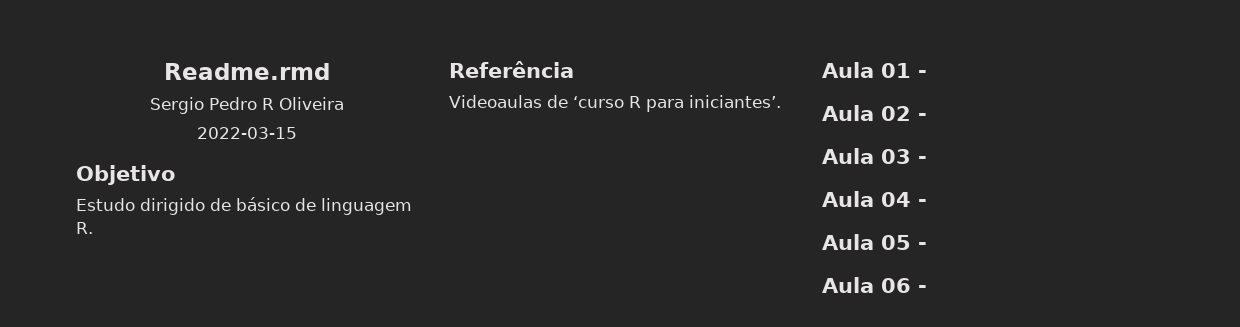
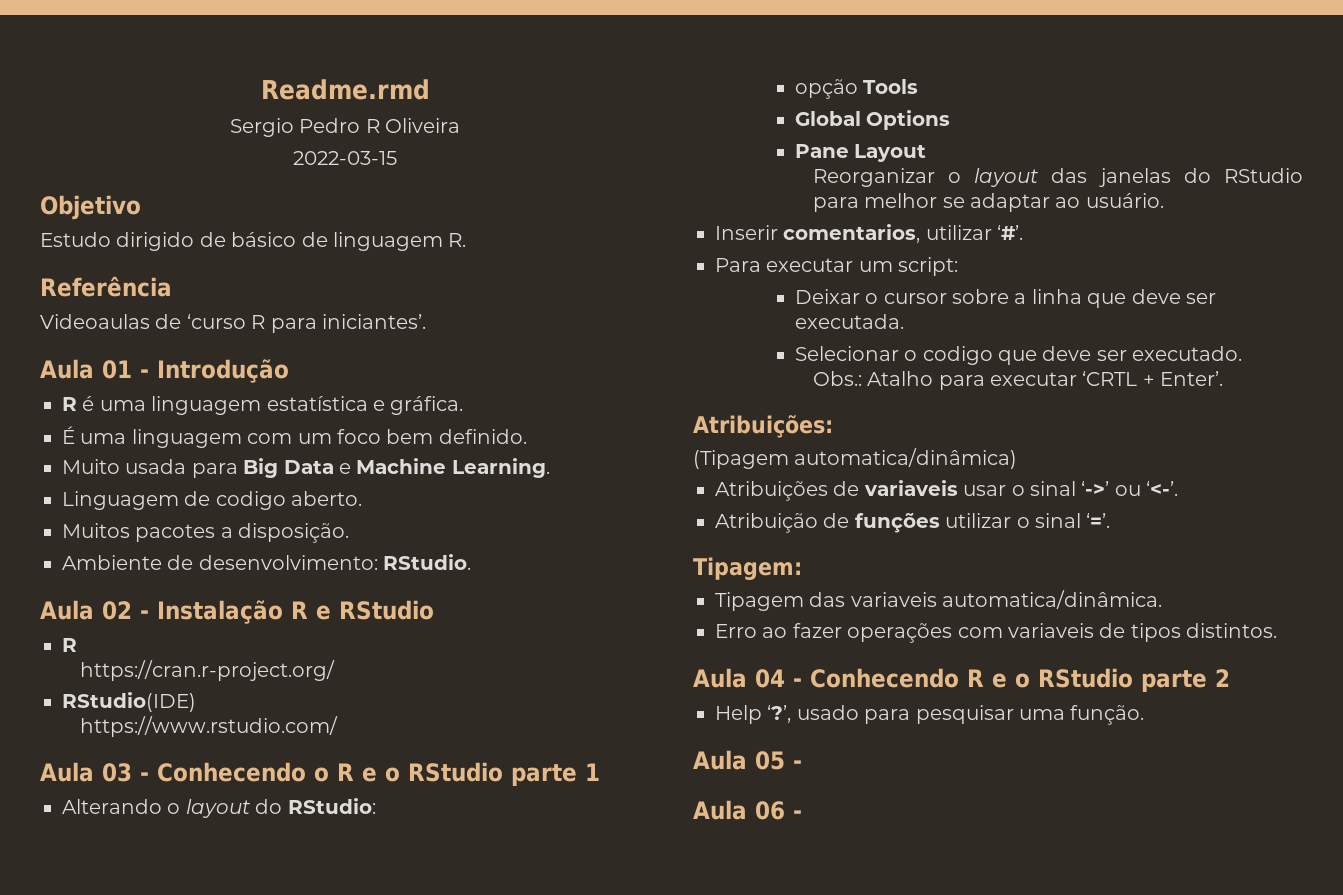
- Aula 01 -
- Aula 02 -
- Aula 03 -
- Aula 04 -
+ Aula 01 - Introdução
+ R é uma linguagem estatística e gráfica.
+ É uma linguagem com um foco bem definido.
+ Muito usada para Big Data e Machine Learning.
+ Linguagem de codigo aberto.
+ Muitos pacotes a disposição.
+ Ambiente de desenvolvimento: RStudio.
+ Aula 02 - Instalação R e RStudio
+ R
+ https://cran.r-project.org/
+ RStudio(IDE)
+ https://www.rstudio.com/
+ Aula 03 - Conhecendo o R e o RStudio parte 1
+ Alterando o layout do RStudio:
+ opção Tools
+ Global Options
+ Pane Layout
+ Reorganizar o layout das janelas do RStudio para melhor se adaptar ao usuário.
+ Inserir comentarios, utilizar ‘#’.
+ Para executar um script:
+ Deixar o cursor sobre a linha que deve ser executada.
+ Selecionar o codigo que deve ser executado.
+ Obs.: Atalho para executar ‘CRTL + Enter’.
+ Atribuições:
+ (Tipagem automatica/dinâmica)
+ Atribuições de variaveis usar o sinal ‘->’ ou ‘<-’.
+ Atribuição de funções utilizar o sinal ‘=’.
+ Tipagem:
+ Tipagem das variaveis automatica/dinâmica.
+ Erro ao fazer operações com variaveis de tipos distintos.
+ Aula 04 - Conhecendo R e o RStudio parte 2
+ Help ‘?’, usado para pesquisar uma função.

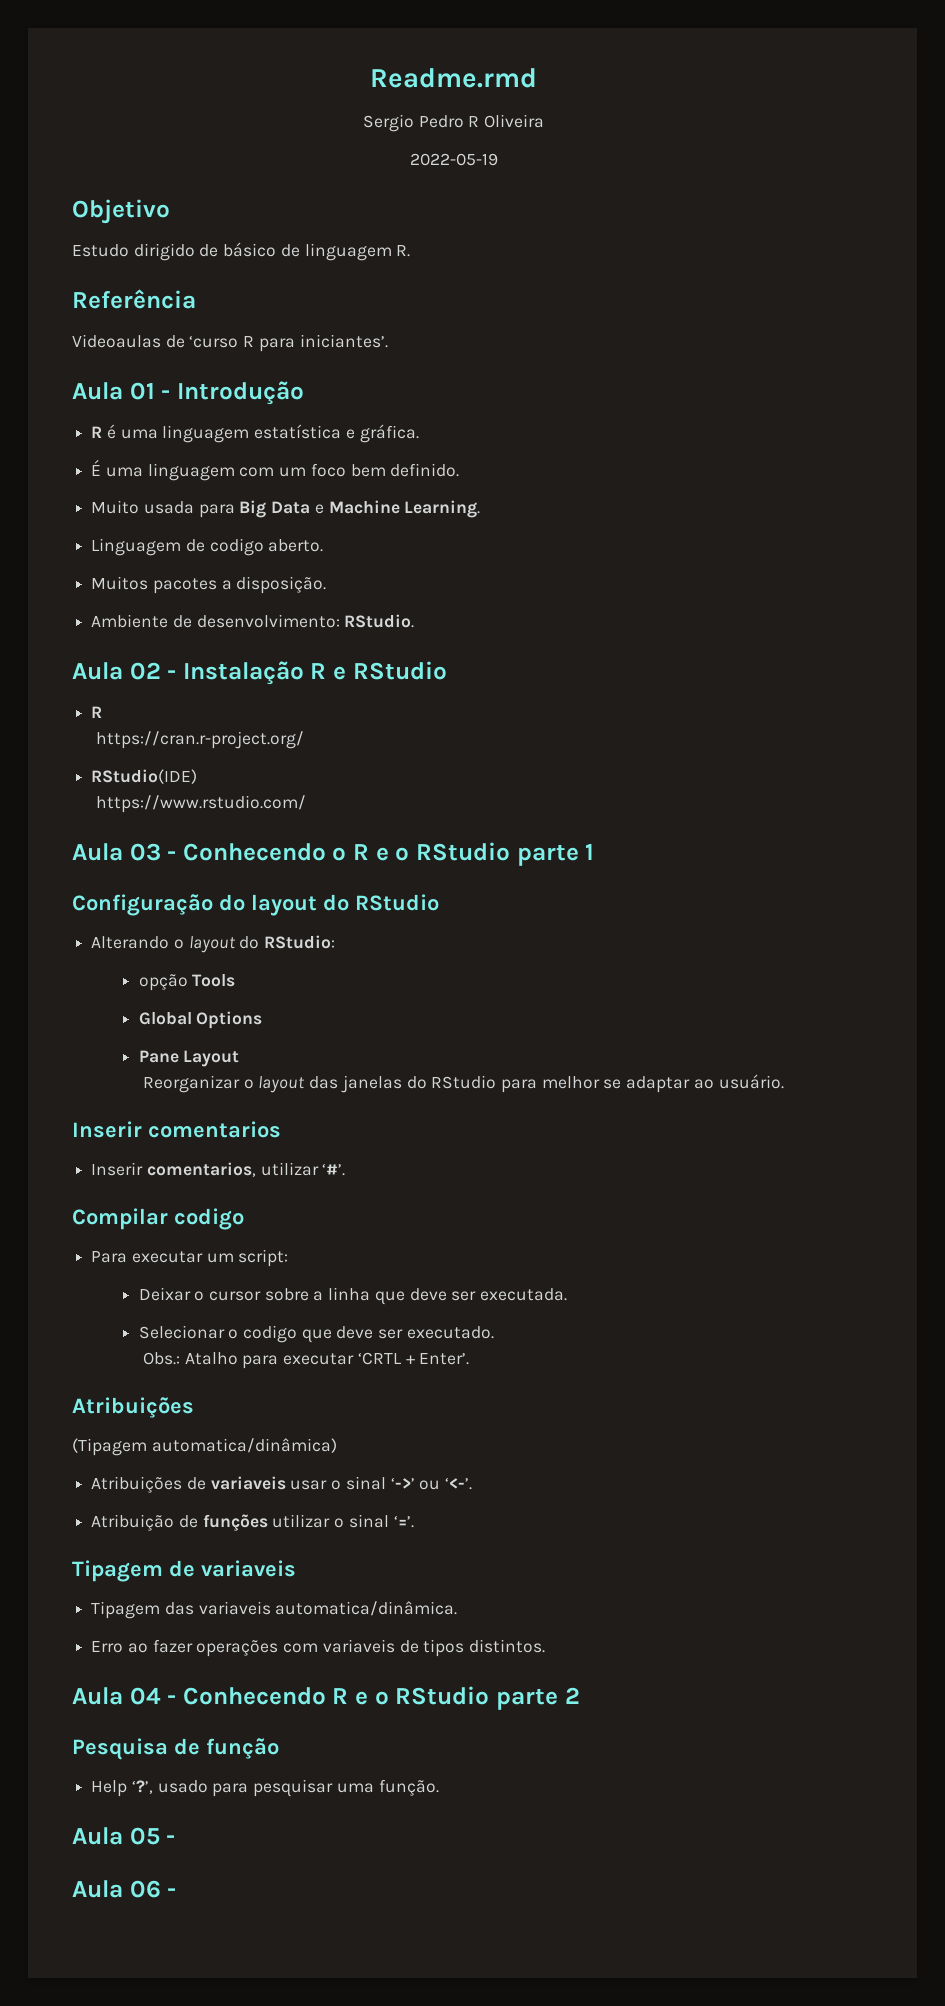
- 2022-03-15
+ 2022-05-19
+ Configuração do layout do RStudio
+ Inserir comentarios
+ Compilar codigo
  Obs.: Atalho para executar ‘CRTL + Enter’.
- Atribuições:
+ Atribuições
- Tipagem:
+ Tipagem de variaveis
+ Pesquisa de função

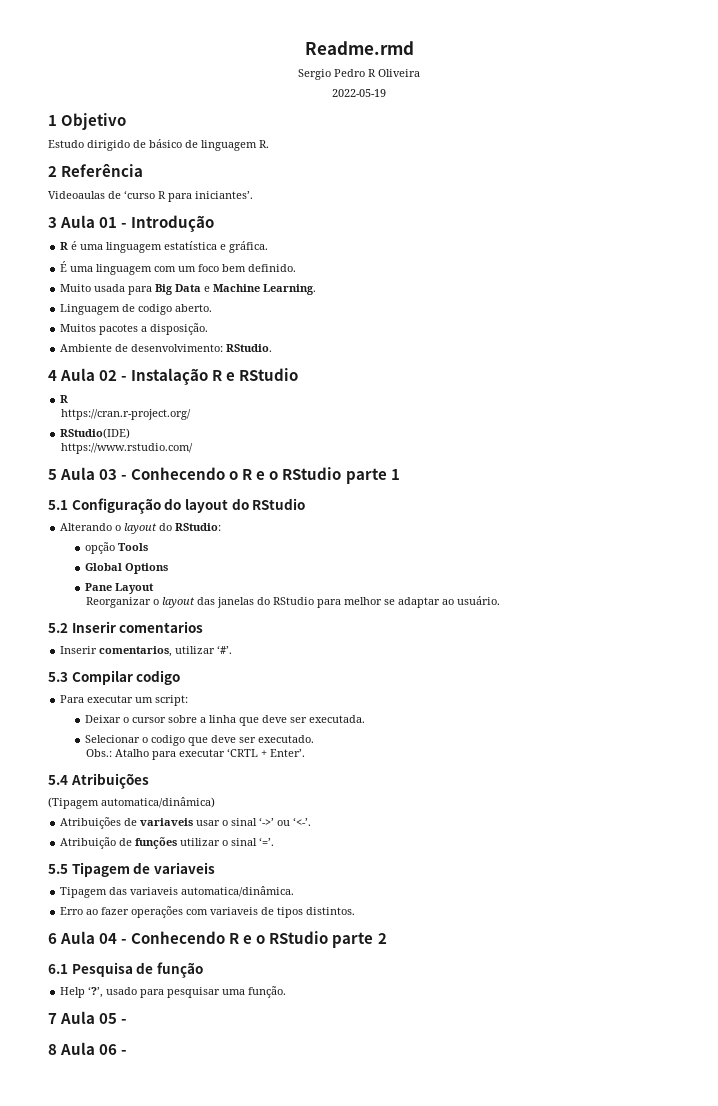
- Objetivo
+ 1 Objetivo
- Referência
+ 2 Referência
- Aula 01 - Introdução
+ 3 Aula 01 - Introdução
- Aula 02 - Instalação R e RStudio
+ 4 Aula 02 - Instalação R e RStudio
- Aula 03 - Conhecendo o R e o RStudio parte 1
+ 5 Aula 03 - Conhecendo o R e o RStudio parte 1
- Configuração do layout do RStudio
+ 5.1 Configuração do layout do RStudio
- Inserir comentarios
+ 5.2 Inserir comentarios
- Compilar codigo
+ 5.3 Compilar codigo
  Obs.: Atalho para executar ‘CRTL + Enter’.
- Atribuições
+ 5.4 Atribuições
- Tipagem de variaveis
+ 5.5 Tipagem de variaveis
- Aula 04 - Conhecendo R e o RStudio parte 2
+ 6 Aula 04 - Conhecendo R e o RStudio parte 2
- Pesquisa de função
+ 6.1 Pesquisa de função
- Aula 05 -
+ 7 Aula 05 -
- Aula 06 -
+ 8 Aula 06 -

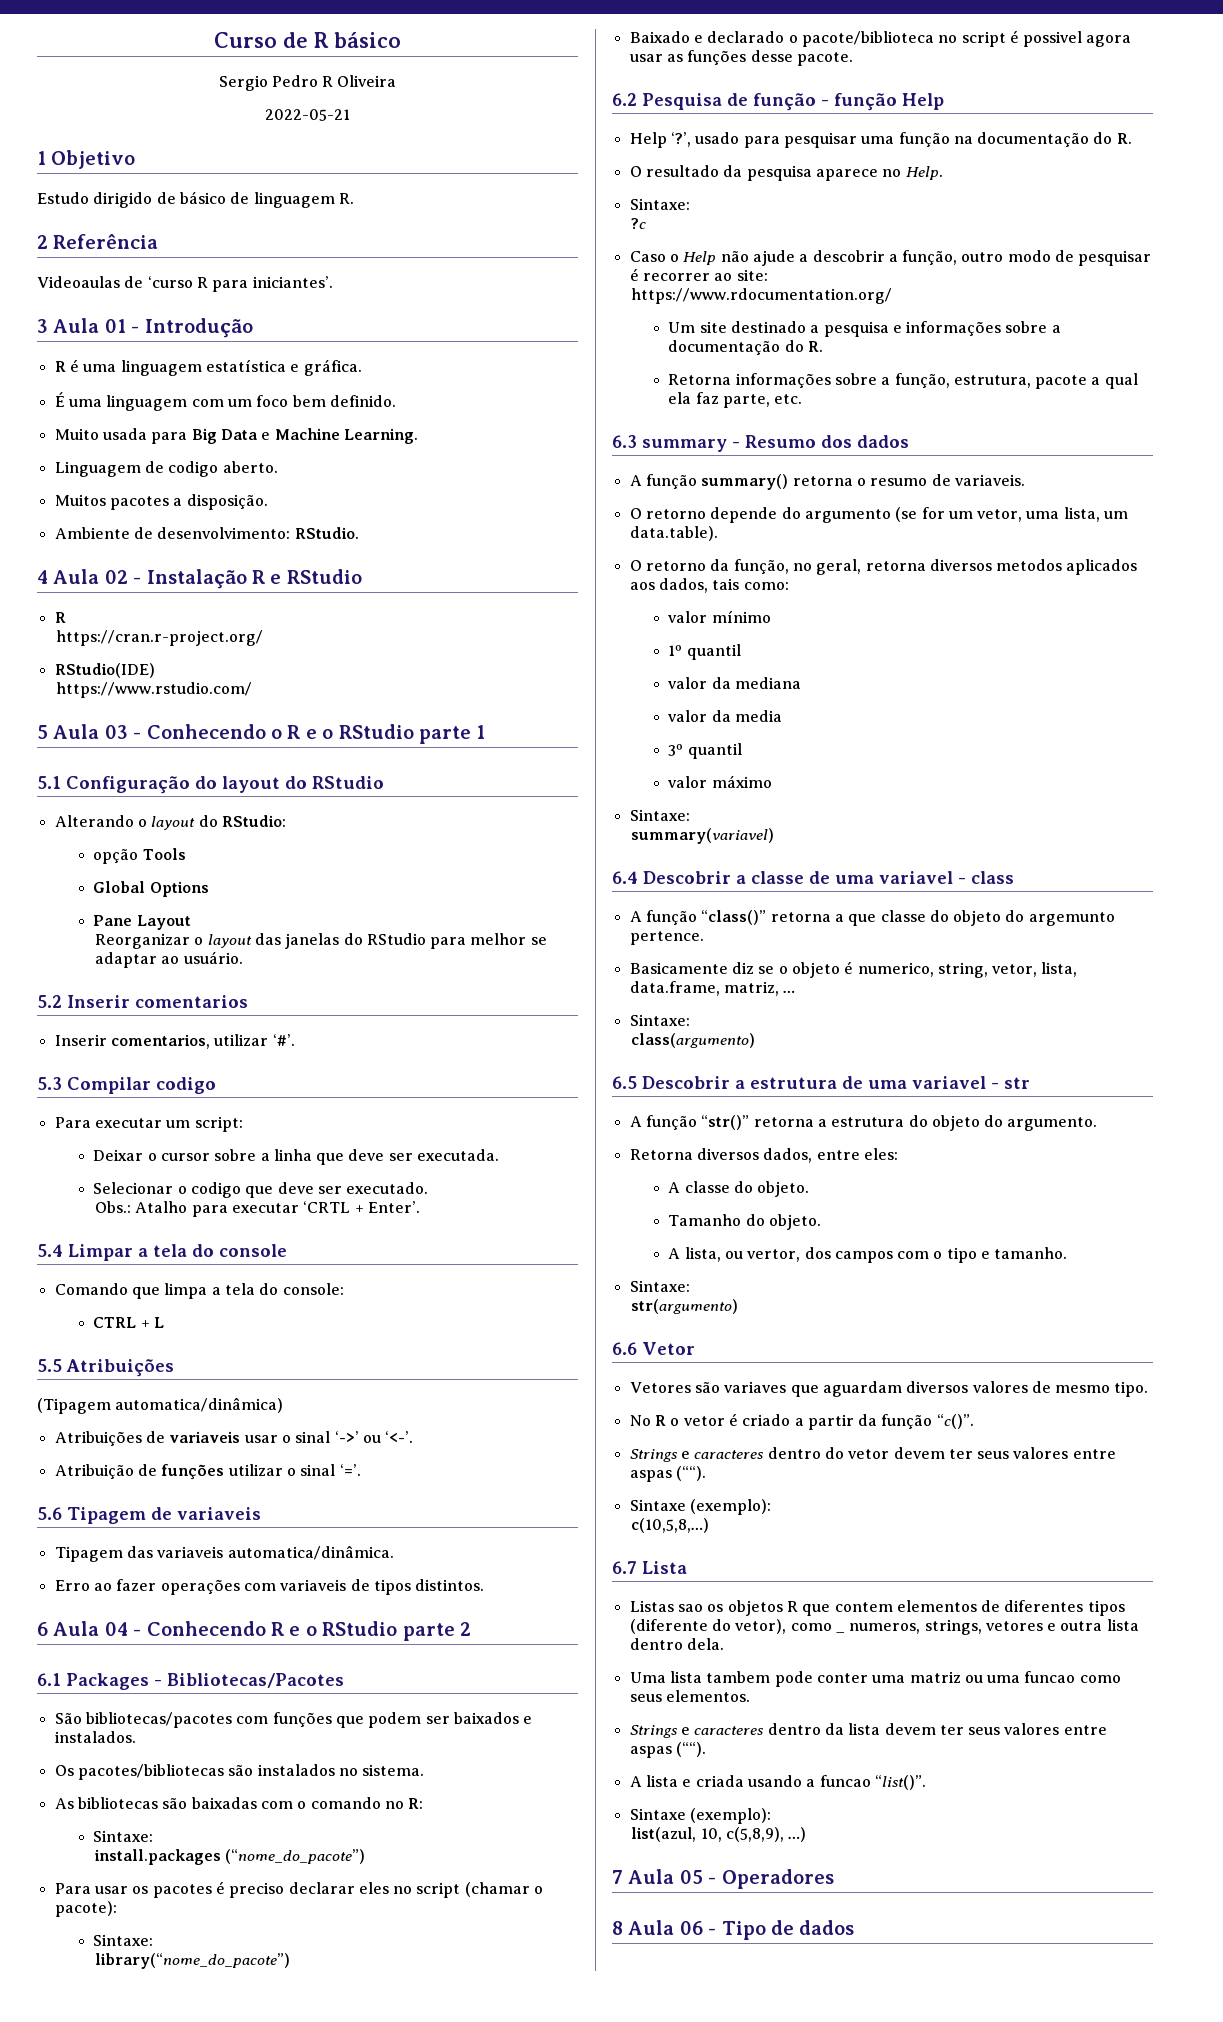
- Readme.rmd
+ Curso de R básico
- 2022-05-19
+ 2022-05-21
- 5.4 Atribuições
+ 5.4 Limpar a tela do console
+ Comando que limpa a tela do console:
+ CTRL + L
+ 5.5 Atribuições
- 5.5 Tipagem de variaveis
+ 5.6 Tipagem de variaveis
- 6.1 Pesquisa de função
+ 6.1 Packages - Bibliotecas/Pacotes
+ São bibliotecas/pacotes com funções que podem ser baixados e instalados.
+ Os pacotes/bibliotecas são instalados no sistema.
+ As bibliotecas são baixadas com o comando no R:
+ Sintaxe:
+ install.packages (“nome_do_pacote”)
+ Para usar os pacotes é preciso declarar eles no script (chamar o pacote):
+ Sintaxe:
+ library(“nome_do_pacote”)
+ Baixado e declarado o pacote/biblioteca no script é possivel agora usar as funções desse pacote.
+ 6.2 Pesquisa de função - função Help
- Help ‘?’, usado para pesquisar uma função.
+ Help ‘?’, usado para pesquisar uma função na documentação do R.
+ O resultado da pesquisa aparece no Help.
+ Sintaxe:
+ ?c
+ Caso o Help não ajude a descobrir a função, outro modo de pesquisar é recorrer ao site:
+ https://www.rdocumentation.org/
+ Um site destinado a pesquisa e informações sobre a documentação do R.
+ Retorna informações sobre a função, estrutura, pacote a qual ela faz parte, etc.
+ 6.3 summary - Resumo dos dados
+ A função summary() retorna o resumo de variaveis.
+ O retorno depende do argumento (se for um vetor, uma lista, um data.table).
+ O retorno da função, no geral, retorna diversos metodos aplicados aos dados, tais como:
+ valor mínimo
+ 1º quantil
+ valor da mediana
+ valor da media
+ 3º quantil
+ valor máximo
+ Sintaxe:
+ summary(variavel)
+ 6.4 Descobrir a classe de uma variavel - class
+ A função “class()” retorna a que classe do objeto do argemunto pertence.
+ Basicamente diz se o objeto é numerico, string, vetor, lista, data.frame, matriz, …
+ Sintaxe:
+ class(argumento)
+ 6.5 Descobrir a estrutura de uma variavel - str
+ A função “str()” retorna a estrutura do objeto do argumento.
+ Retorna diversos dados, entre eles:
+ A classe do objeto.
+ Tamanho do objeto.
+ A lista, ou vertor, dos campos com o tipo e tamanho.
+ Sintaxe:
+ str(argumento)
+ 6.6 Vetor
+ Vetores são variaves que aguardam diversos valores de mesmo tipo.
+ No R o vetor é criado a partir da função “c()”.
+ Strings e caracteres dentro do vetor devem ter seus valores entre aspas (““).
+ Sintaxe (exemplo):
+ c(10,5,8,…)
+ 6.7 Lista
+ Listas sao os objetos R que contem elementos de diferentes tipos (diferente do vetor), como _ numeros, strings, vetores e outra lista dentro dela.
+ Uma lista tambem pode conter uma matriz ou uma funcao como seus elementos.
+ Strings e caracteres dentro da lista devem ter seus valores entre aspas (““).
+ A lista e criada usando a funcao “list()”.
+ Sintaxe (exemplo):
+ list(azul, 10, c(5,8,9), …)
- 7 Aula 05 -
+ 7 Aula 05 - Operadores
- 8 Aula 06 -
+ 8 Aula 06 - Tipo de dados

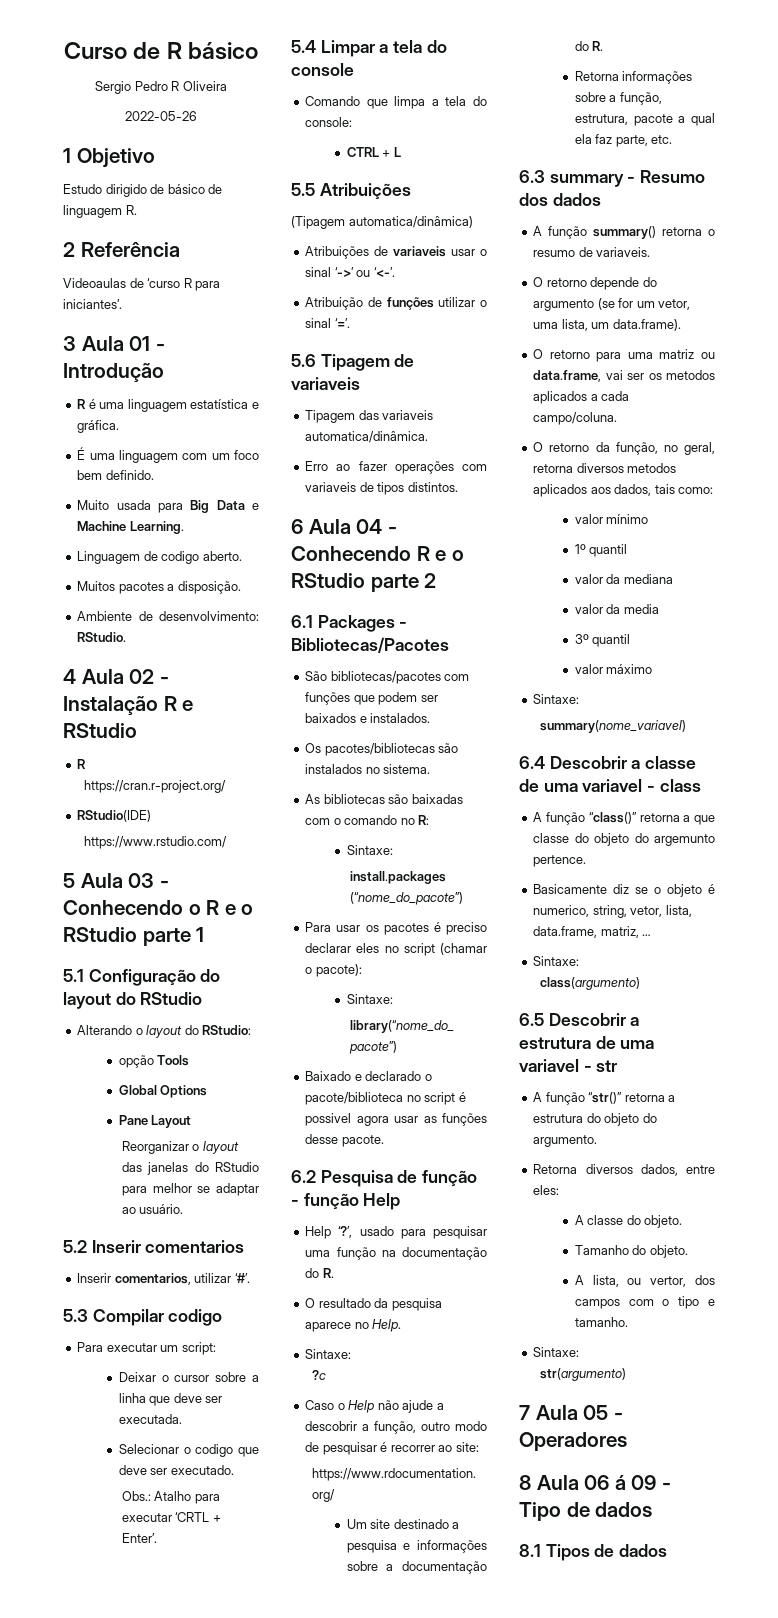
- 2022-05-21
+ 2022-05-26
- O retorno depende do argumento (se for um vetor, uma lista, um data.table).
+ O retorno depende do argumento (se for um vetor, uma lista, um data.frame).
+ O retorno para uma matriz ou data.frame, vai ser os metodos aplicados a cada campo/coluna.
- summary(variavel)
+ summary(nome_variavel)
- 6.6 Vetor
- Vetores são variaves que aguardam diversos valores de mesmo tipo.
- No R o vetor é criado a partir da função “c()”.
- Strings e caracteres dentro do vetor devem ter seus valores entre aspas (““).
- Sintaxe (exemplo):
- c(10,5,8,…)
- 6.7 Lista
- Listas sao os objetos R que contem elementos de diferentes tipos (diferente do vetor), como _ numeros, strings, vetores e outra lista dentro dela.
- Uma lista tambem pode conter uma matriz ou uma funcao como seus elementos.
- Strings e caracteres dentro da lista devem ter seus valores entre aspas (““).
- A lista e criada usando a funcao “list()”.
- Sintaxe (exemplo):
- list(azul, 10, c(5,8,9), …)
- 8 Aula 06 - Tipo de dados
+ 8 Aula 06 á 09 - Tipo de dados
+ 8.1 Tipos de dados

